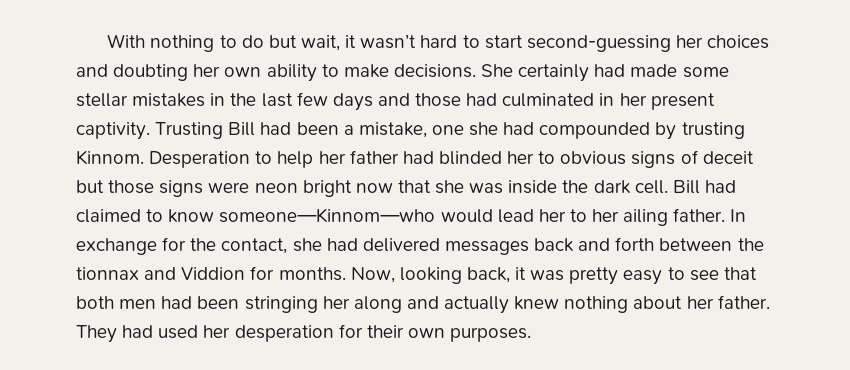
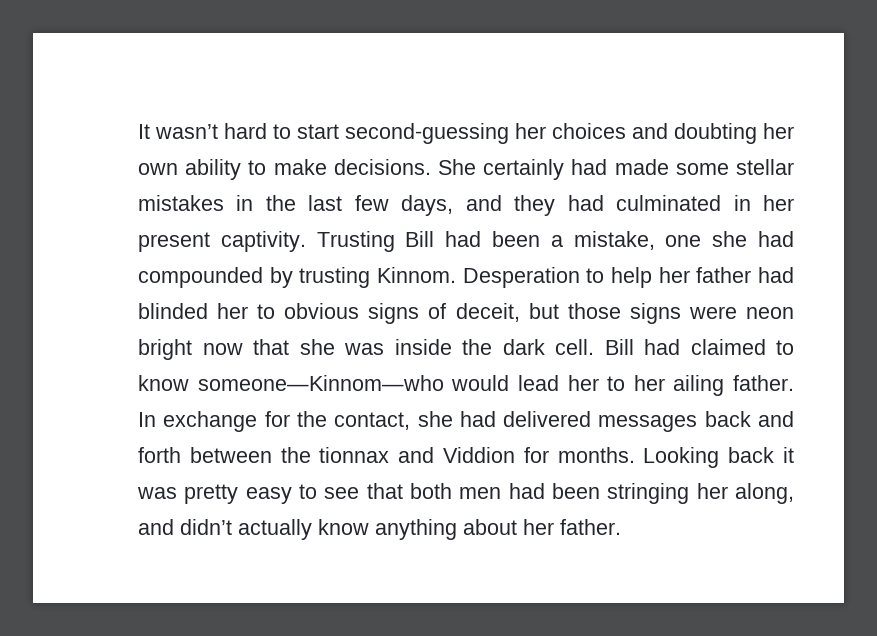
- With nothing to do but wait, it wasn’t hard to start second-guessing her choices and doubting her own ability to make decisions.
+ It wasn’t hard to start second-guessing her choices and doubting her own ability to make decisions.
- She certainly had made some stellar mistakes in the last few days and those had culminated in her present captivity.
+ She certainly had made some stellar mistakes in the last few days, and they had culminated in her present captivity.
- Desperation to help her father had blinded her to obvious signs of deceit but those signs were neon bright now that she was inside the dark cell.
+ Desperation to help her father had blinded her to obvious signs of deceit, but those signs were neon bright now that she was inside the dark cell.
- Now, looking back, it was pretty easy to see that both men had been stringing her along and actually knew nothing about her father. They had used her desperation for their own purposes.
+ Looking back it was pretty easy to see that both men had been stringing her along, and didn’t actually know anything about her father.

